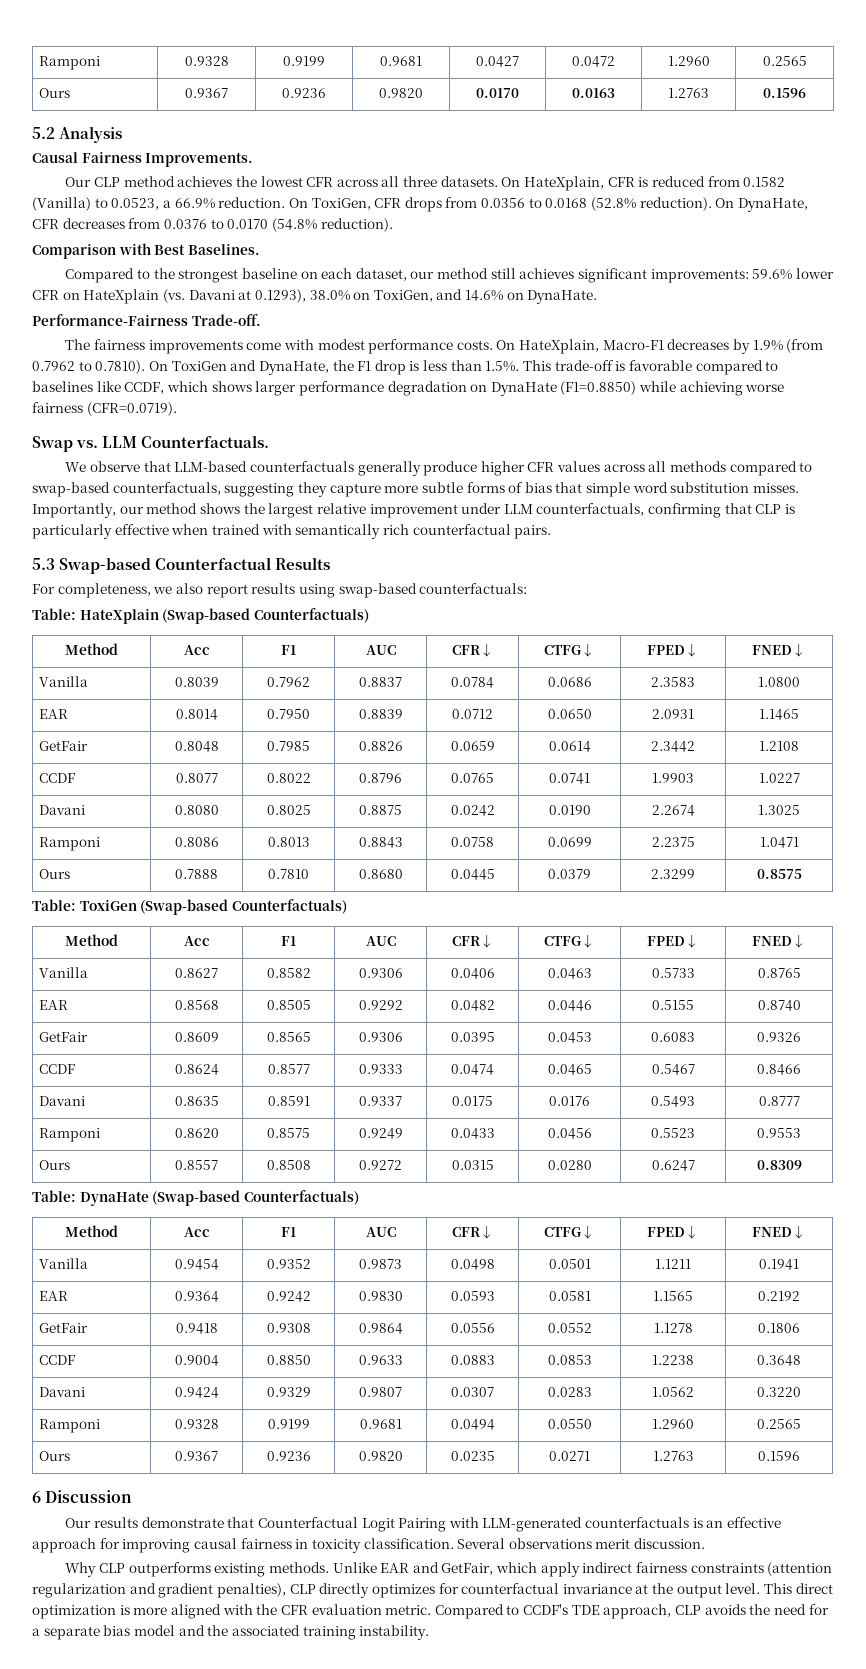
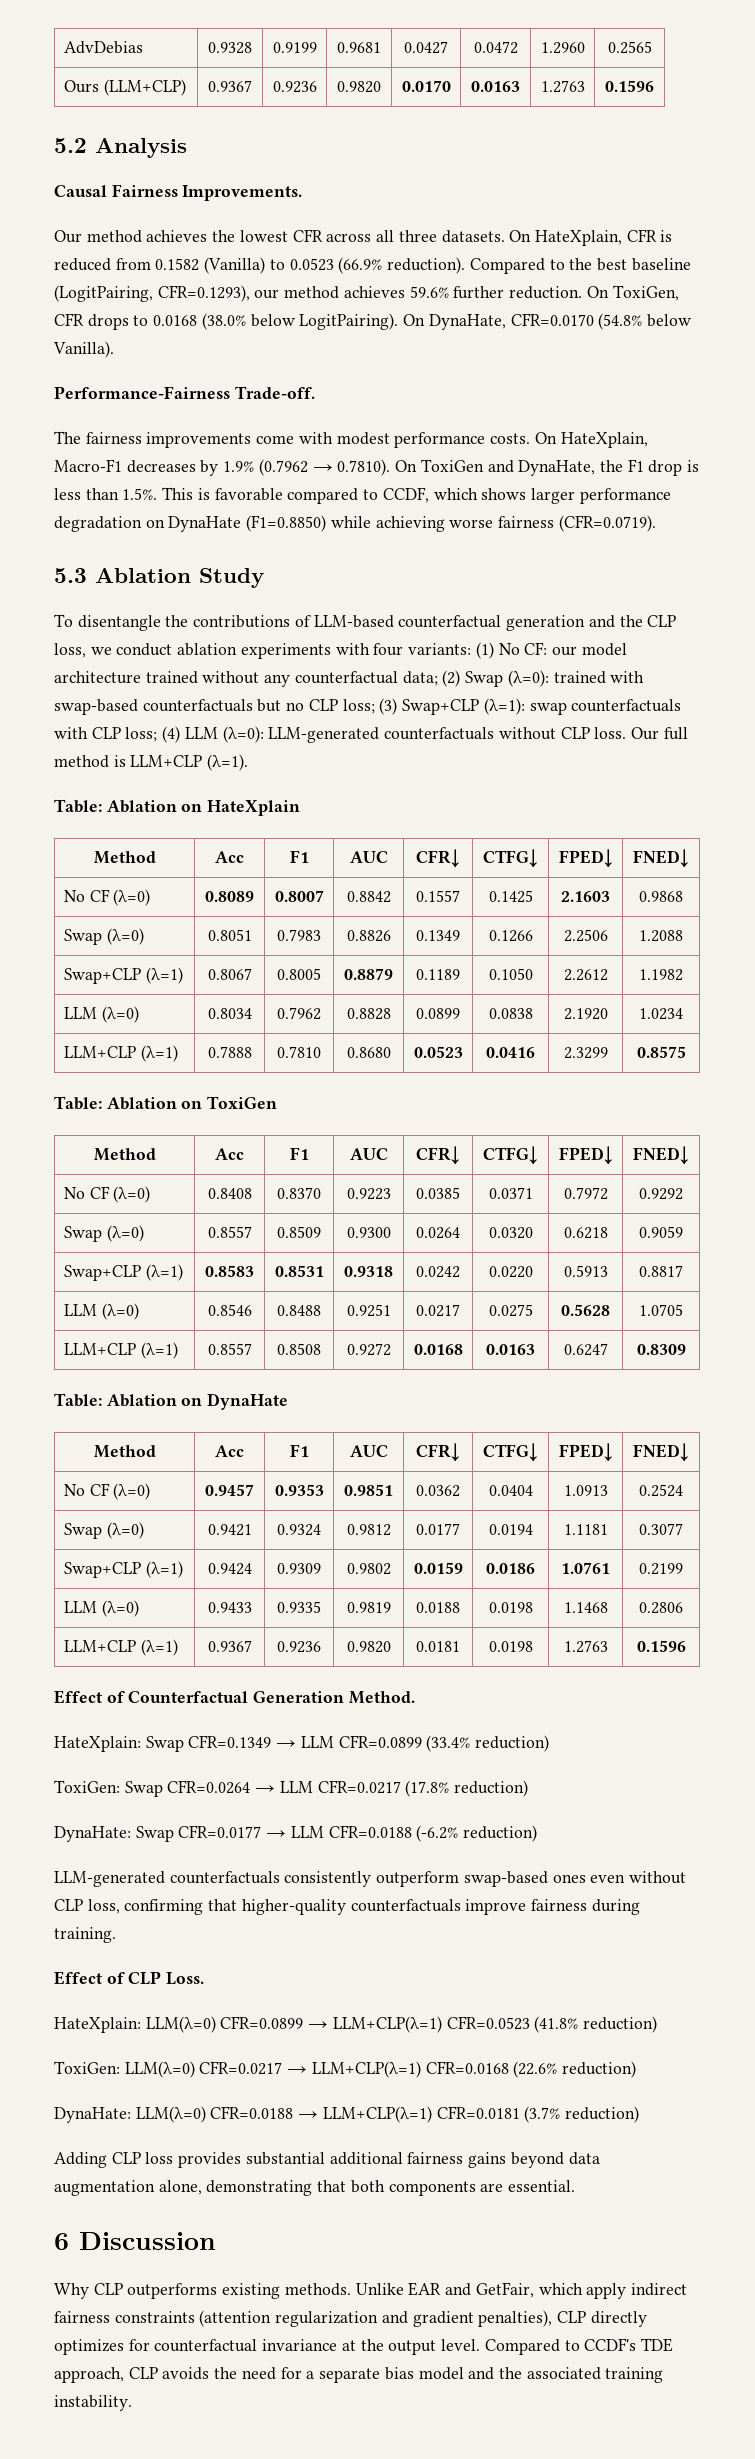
- Ramponi | 0.9328 | 0.9199 | 0.9681 | 0.0427 | 0.0472 | 1.2960 | 0.2565
+ AdvDebias | 0.9328 | 0.9199 | 0.9681 | 0.0427 | 0.0472 | 1.2960 | 0.2565
- Ours | 0.9367 | 0.9236 | 0.9820 | 0.0170 | 0.0163 | 1.2763 | 0.1596
+ Ours (LLM+CLP) | 0.9367 | 0.9236 | 0.9820 | 0.0170 | 0.0163 | 1.2763 | 0.1596
- Our CLP method achieves the lowest CFR across all three datasets.
+ Our method achieves the lowest CFR across all three datasets.
- On HateXplain, CFR is reduced from 0.1582 (Vanilla) to 0.0523, a 66.9% reduction.
+ On HateXplain, CFR is reduced from 0.1582 (Vanilla) to 0.0523 (66.9% reduction). Compared to the best baseline (LogitPairing, CFR=0.1293), our method achieves 59.6% further reduction.
- On ToxiGen, CFR drops from 0.0356 to 0.0168 (52.8% reduction). On DynaHate, CFR decreases from 0.0376 to 0.0170 (54.8% reduction).
- Comparison with Best Baselines.
- Compared to the strongest baseline on each dataset, our method still achieves significant improvements: 59.6% lower CFR on HateXplain (vs. Davani at 0.1293), 38.0% on ToxiGen, and 14.6% on DynaHate.
+ On ToxiGen, CFR drops to 0.0168 (38.0% below LogitPairing). On DynaHate, CFR=0.0170 (54.8% below Vanilla).
- On HateXplain, Macro-F1 decreases by 1.9% (from 0.7962 to 0.7810). On ToxiGen and DynaHate, the F1 drop is less than 1.5%. This trade-off is favorable compared to baselines like CCDF, which shows larger performance degradation on DynaHate (F1=0.8850) while achieving worse fairness (CFR=0.0719).
+ On HateXplain, Macro-F1 decreases by 1.9% (0.7962 → 0.7810). On ToxiGen and DynaHate, the F1 drop is less than 1.5%. This is favorable compared to CCDF, which shows larger performance degradation on DynaHate (F1=0.8850) while achieving worse fairness (CFR=0.0719).
- Swap vs. LLM Counterfactuals.
- We observe that LLM-based counterfactuals generally produce higher CFR values across all methods compared to swap-based counterfactuals, suggesting they capture more subtle forms of bias that simple word substitution misses. Importantly, our method shows the largest relative improvement under LLM counterfactuals, confirming that CLP is particularly effective when trained with semantically rich counterfactual pairs.
- 5.3 Swap-based Counterfactual Results
- For completeness, we also report results using swap-based counterfactuals:
- Table: HateXplain (Swap-based Counterfactuals)
+ 5.3 Ablation Study
+ To disentangle the contributions of LLM-based counterfactual generation and the CLP loss, we conduct ablation experiments with four variants: (1) No CF: our model architecture trained without any counterfactual data; (2) Swap (λ=0): trained with swap-based counterfactuals but no CLP loss; (3) Swap+CLP (λ=1): swap counterfactuals with CLP loss; (4) LLM (λ=0): LLM-generated counterfactuals without CLP loss. Our full method is LLM+CLP (λ=1).
+ Table: Ablation on HateXplain
  Method | Acc | F1 | AUC | CFR↓ | CTFG↓ | FPED↓ | FNED↓
- Vanilla | 0.8039 | 0.7962 | 0.8837 | 0.0784 | 0.0686 | 2.3583 | 1.0800
- EAR | 0.8014 | 0.7950 | 0.8839 | 0.0712 | 0.0650 | 2.0931 | 1.1465
- GetFair | 0.8048 | 0.7985 | 0.8826 | 0.0659 | 0.0614 | 2.3442 | 1.2108
- CCDF | 0.8077 | 0.8022 | 0.8796 | 0.0765 | 0.0741 | 1.9903 | 1.0227
- Davani | 0.8080 | 0.8025 | 0.8875 | 0.0242 | 0.0190 | 2.2674 | 1.3025
- Ramponi | 0.8086 | 0.8013 | 0.8843 | 0.0758 | 0.0699 | 2.2375 | 1.0471
- Ours | 0.7888 | 0.7810 | 0.8680 | 0.0445 | 0.0379 | 2.3299 | 0.8575
+ No CF (λ=0) | 0.8089 | 0.8007 | 0.8842 | 0.1557 | 0.1425 | 2.1603 | 0.9868
+ Swap (λ=0) | 0.8051 | 0.7983 | 0.8826 | 0.1349 | 0.1266 | 2.2506 | 1.2088
+ Swap+CLP (λ=1) | 0.8067 | 0.8005 | 0.8879 | 0.1189 | 0.1050 | 2.2612 | 1.1982
+ LLM (λ=0) | 0.8034 | 0.7962 | 0.8828 | 0.0899 | 0.0838 | 2.1920 | 1.0234
+ LLM+CLP (λ=1) | 0.7888 | 0.7810 | 0.8680 | 0.0523 | 0.0416 | 2.3299 | 0.8575
- Table: ToxiGen (Swap-based Counterfactuals)
+ Table: Ablation on ToxiGen
  Method | Acc | F1 | AUC | CFR↓ | CTFG↓ | FPED↓ | FNED↓
- Vanilla | 0.8627 | 0.8582 | 0.9306 | 0.0406 | 0.0463 | 0.5733 | 0.8765
- EAR | 0.8568 | 0.8505 | 0.9292 | 0.0482 | 0.0446 | 0.5155 | 0.8740
- GetFair | 0.8609 | 0.8565 | 0.9306 | 0.0395 | 0.0453 | 0.6083 | 0.9326
- CCDF | 0.8624 | 0.8577 | 0.9333 | 0.0474 | 0.0465 | 0.5467 | 0.8466
- Davani | 0.8635 | 0.8591 | 0.9337 | 0.0175 | 0.0176 | 0.5493 | 0.8777
- Ramponi | 0.8620 | 0.8575 | 0.9249 | 0.0433 | 0.0456 | 0.5523 | 0.9553
- Ours | 0.8557 | 0.8508 | 0.9272 | 0.0315 | 0.0280 | 0.6247 | 0.8309
+ No CF (λ=0) | 0.8408 | 0.8370 | 0.9223 | 0.0385 | 0.0371 | 0.7972 | 0.9292
+ Swap (λ=0) | 0.8557 | 0.8509 | 0.9300 | 0.0264 | 0.0320 | 0.6218 | 0.9059
+ Swap+CLP (λ=1) | 0.8583 | 0.8531 | 0.9318 | 0.0242 | 0.0220 | 0.5913 | 0.8817
+ LLM (λ=0) | 0.8546 | 0.8488 | 0.9251 | 0.0217 | 0.0275 | 0.5628 | 1.0705
+ LLM+CLP (λ=1) | 0.8557 | 0.8508 | 0.9272 | 0.0168 | 0.0163 | 0.6247 | 0.8309
- Table: DynaHate (Swap-based Counterfactuals)
+ Table: Ablation on DynaHate
  Method | Acc | F1 | AUC | CFR↓ | CTFG↓ | FPED↓ | FNED↓
- Vanilla | 0.9454 | 0.9352 | 0.9873 | 0.0498 | 0.0501 | 1.1211 | 0.1941
- EAR | 0.9364 | 0.9242 | 0.9830 | 0.0593 | 0.0581 | 1.1565 | 0.2192
- GetFair | 0.9418 | 0.9308 | 0.9864 | 0.0556 | 0.0552 | 1.1278 | 0.1806
- CCDF | 0.9004 | 0.8850 | 0.9633 | 0.0883 | 0.0853 | 1.2238 | 0.3648
- Davani | 0.9424 | 0.9329 | 0.9807 | 0.0307 | 0.0283 | 1.0562 | 0.3220
- Ramponi | 0.9328 | 0.9199 | 0.9681 | 0.0494 | 0.0550 | 1.2960 | 0.2565
- Ours | 0.9367 | 0.9236 | 0.9820 | 0.0235 | 0.0271 | 1.2763 | 0.1596
+ No CF (λ=0) | 0.9457 | 0.9353 | 0.9851 | 0.0362 | 0.0404 | 1.0913 | 0.2524
+ Swap (λ=0) | 0.9421 | 0.9324 | 0.9812 | 0.0177 | 0.0194 | 1.1181 | 0.3077
+ Swap+CLP (λ=1) | 0.9424 | 0.9309 | 0.9802 | 0.0159 | 0.0186 | 1.0761 | 0.2199
+ LLM (λ=0) | 0.9433 | 0.9335 | 0.9819 | 0.0188 | 0.0198 | 1.1468 | 0.2806
+ LLM+CLP (λ=1) | 0.9367 | 0.9236 | 0.9820 | 0.0181 | 0.0198 | 1.2763 | 0.1596
+ Effect of Counterfactual Generation Method.
+ HateXplain: Swap CFR=0.1349 → LLM CFR=0.0899 (33.4% reduction)
+ ToxiGen: Swap CFR=0.0264 → LLM CFR=0.0217 (17.8% reduction)
+ DynaHate: Swap CFR=0.0177 → LLM CFR=0.0188 (-6.2% reduction)
+ LLM-generated counterfactuals consistently outperform swap-based ones even without CLP loss, confirming that higher-quality counterfactuals improve fairness during training.
+ Effect of CLP Loss.
+ HateXplain: LLM(λ=0) CFR=0.0899 → LLM+CLP(λ=1) CFR=0.0523 (41.8% reduction)
+ ToxiGen: LLM(λ=0) CFR=0.0217 → LLM+CLP(λ=1) CFR=0.0168 (22.6% reduction)
+ DynaHate: LLM(λ=0) CFR=0.0188 → LLM+CLP(λ=1) CFR=0.0181 (3.7% reduction)
+ Adding CLP loss provides substantial additional fairness gains beyond data augmentation alone, demonstrating that both components are essential.
  6 Discussion
- Our results demonstrate that Counterfactual Logit Pairing with LLM-generated counterfactuals is an effective approach for improving causal fairness in toxicity classification. Several observations merit discussion.
- This direct optimization is more aligned with the CFR evaluation metric.

